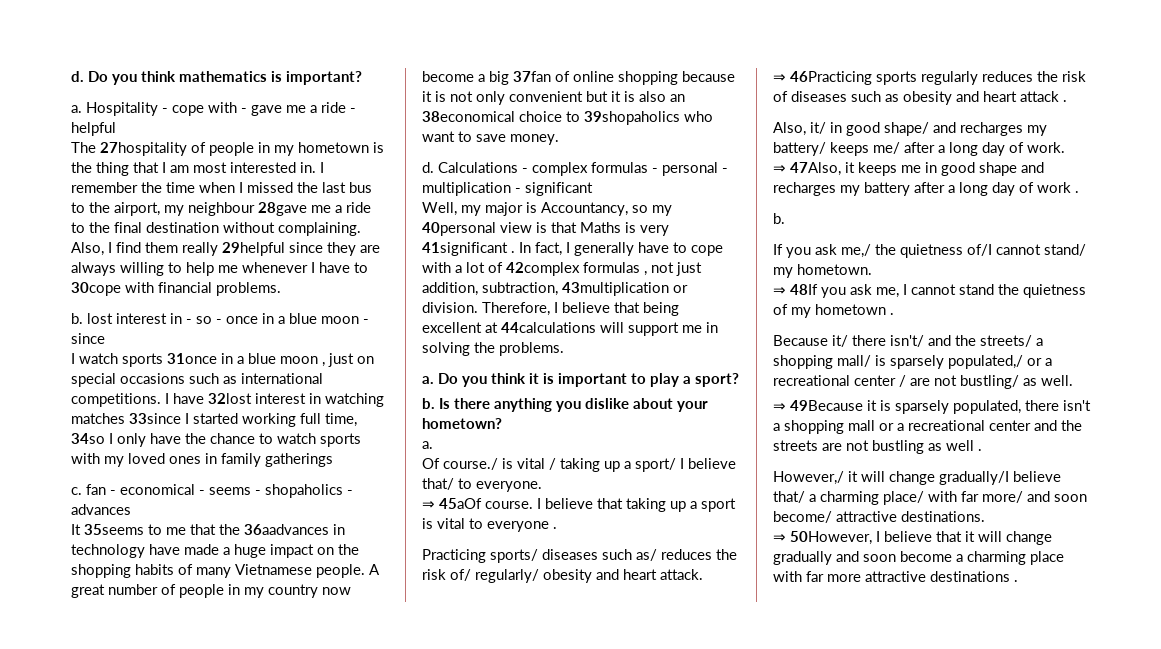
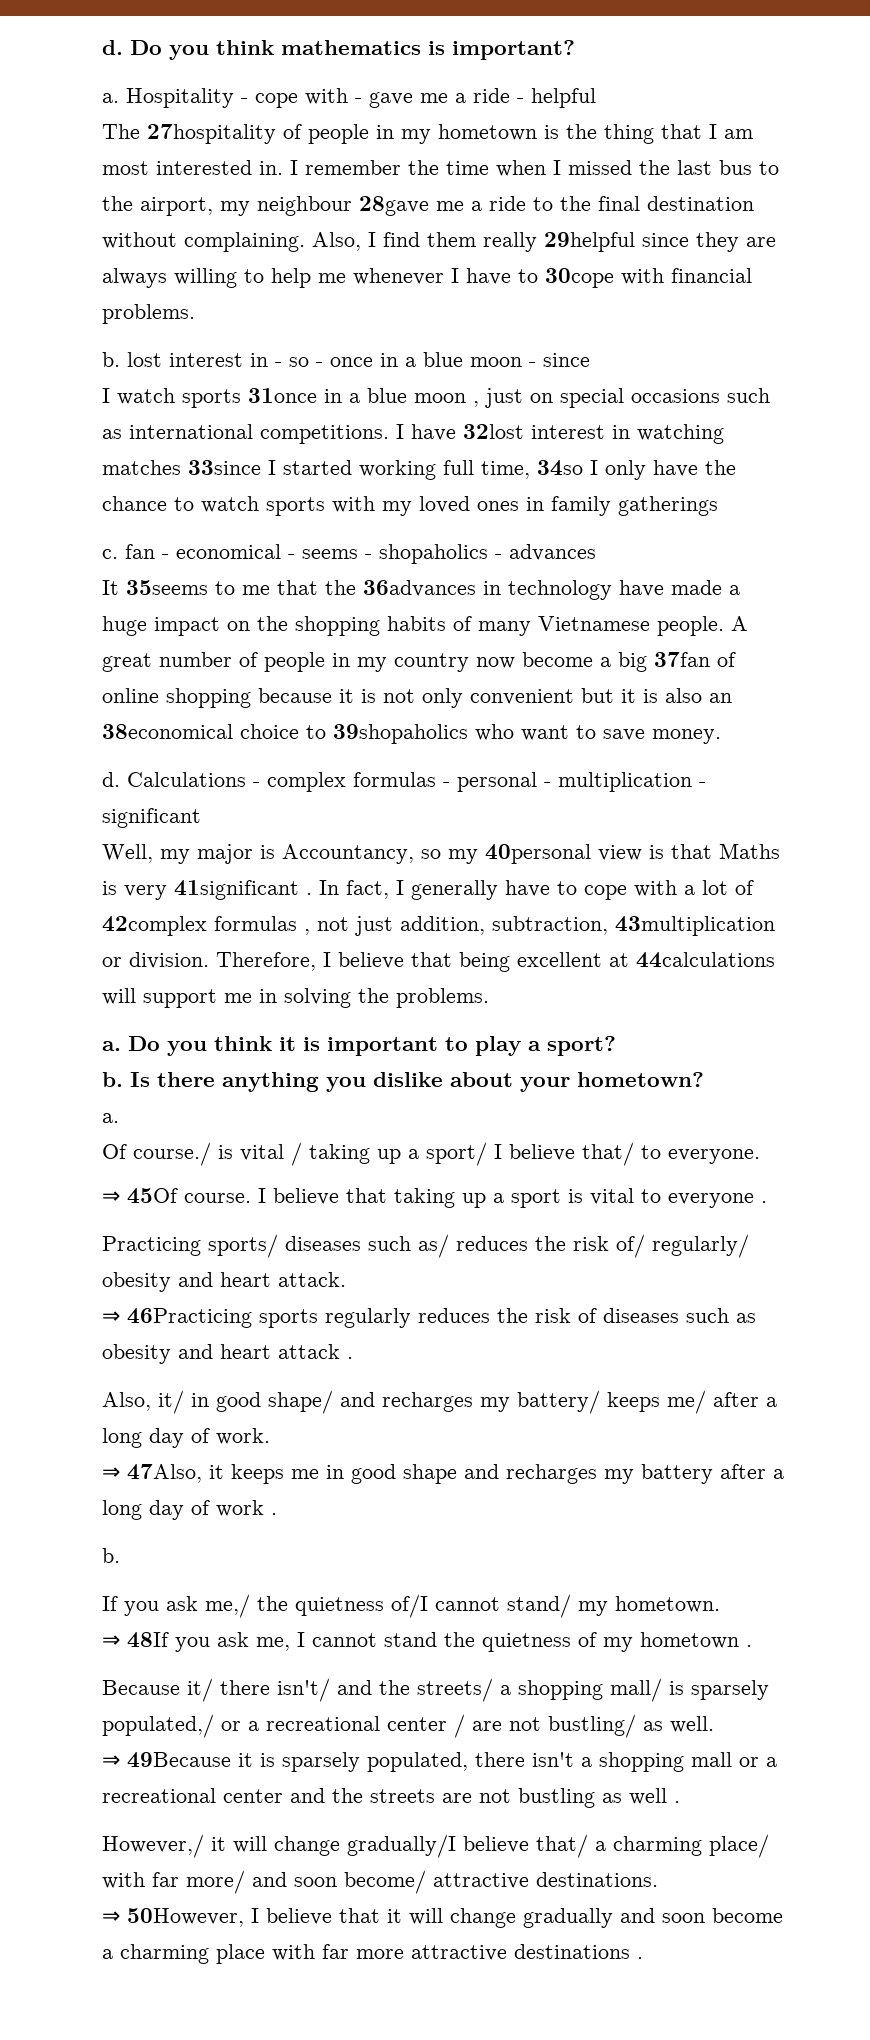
- It 35seems to me that the 36aadvances in technology have made a huge impact on the shopping habits of many Vietnamese people.
+ It 35seems to me that the 36advances in technology have made a huge impact on the shopping habits of many Vietnamese people.
- ⇒ 45aOf course.
+ ⇒ 45Of course.

